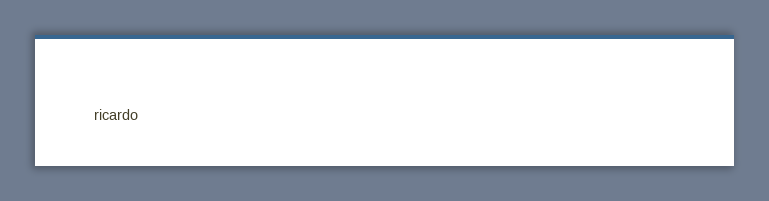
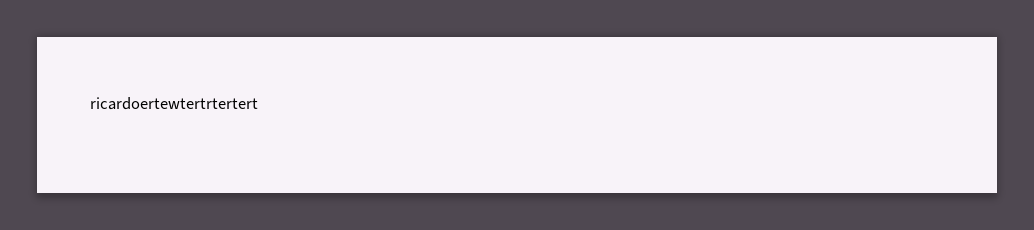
- ricardo
+ ricardoertewtertrtertert

